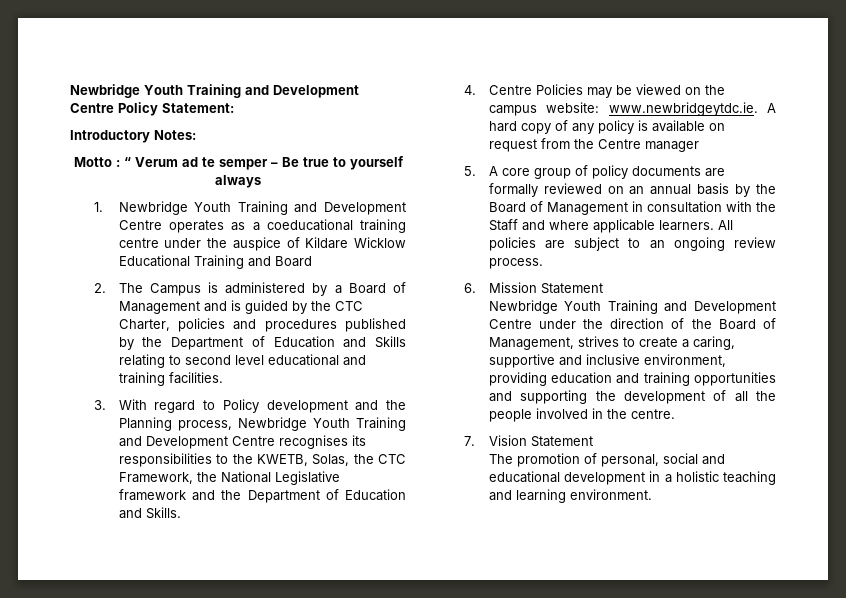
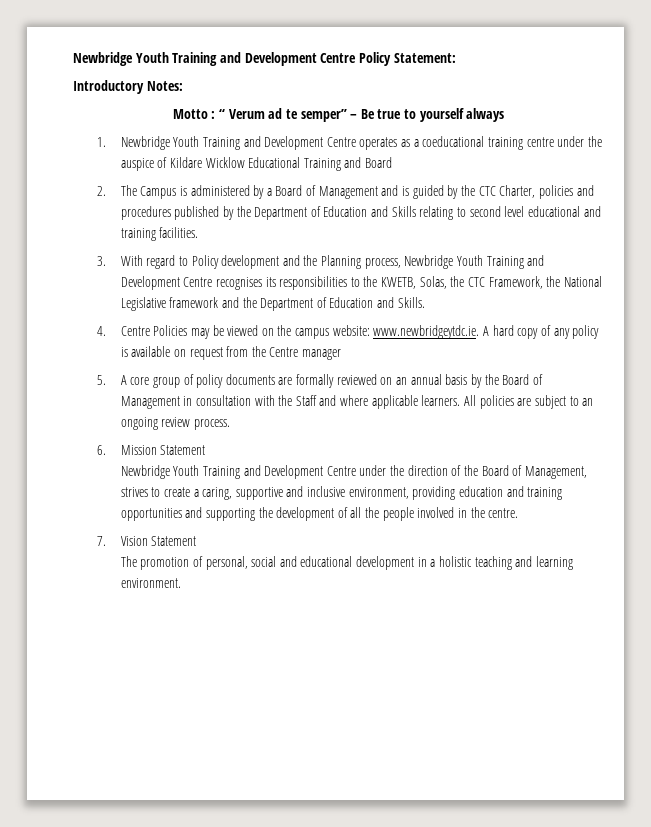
- Motto : “ Verum ad te semper – Be true to yourself always
+ Motto : “ Verum ad te semper” – Be true to yourself always

